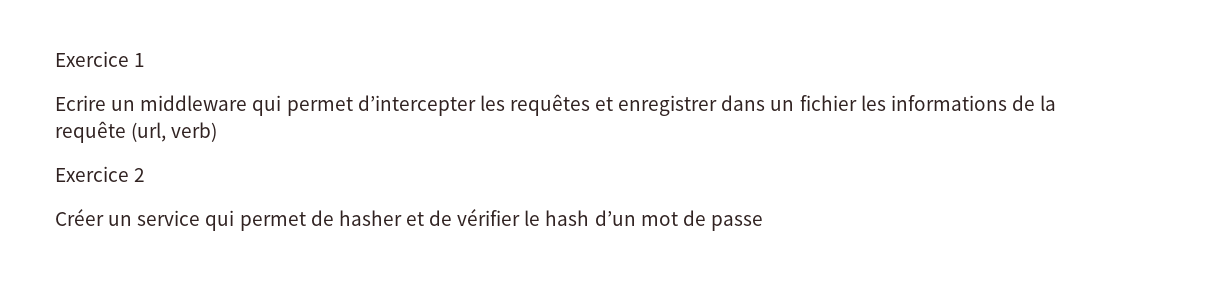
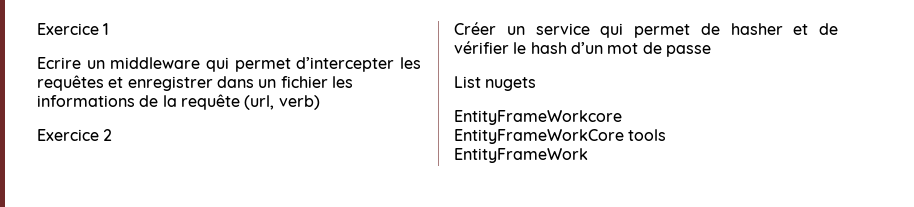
+ List nugets
+ EntityFrameWorkcore
+ EntityFrameWorkCore tools
+ EntityFrameWork

